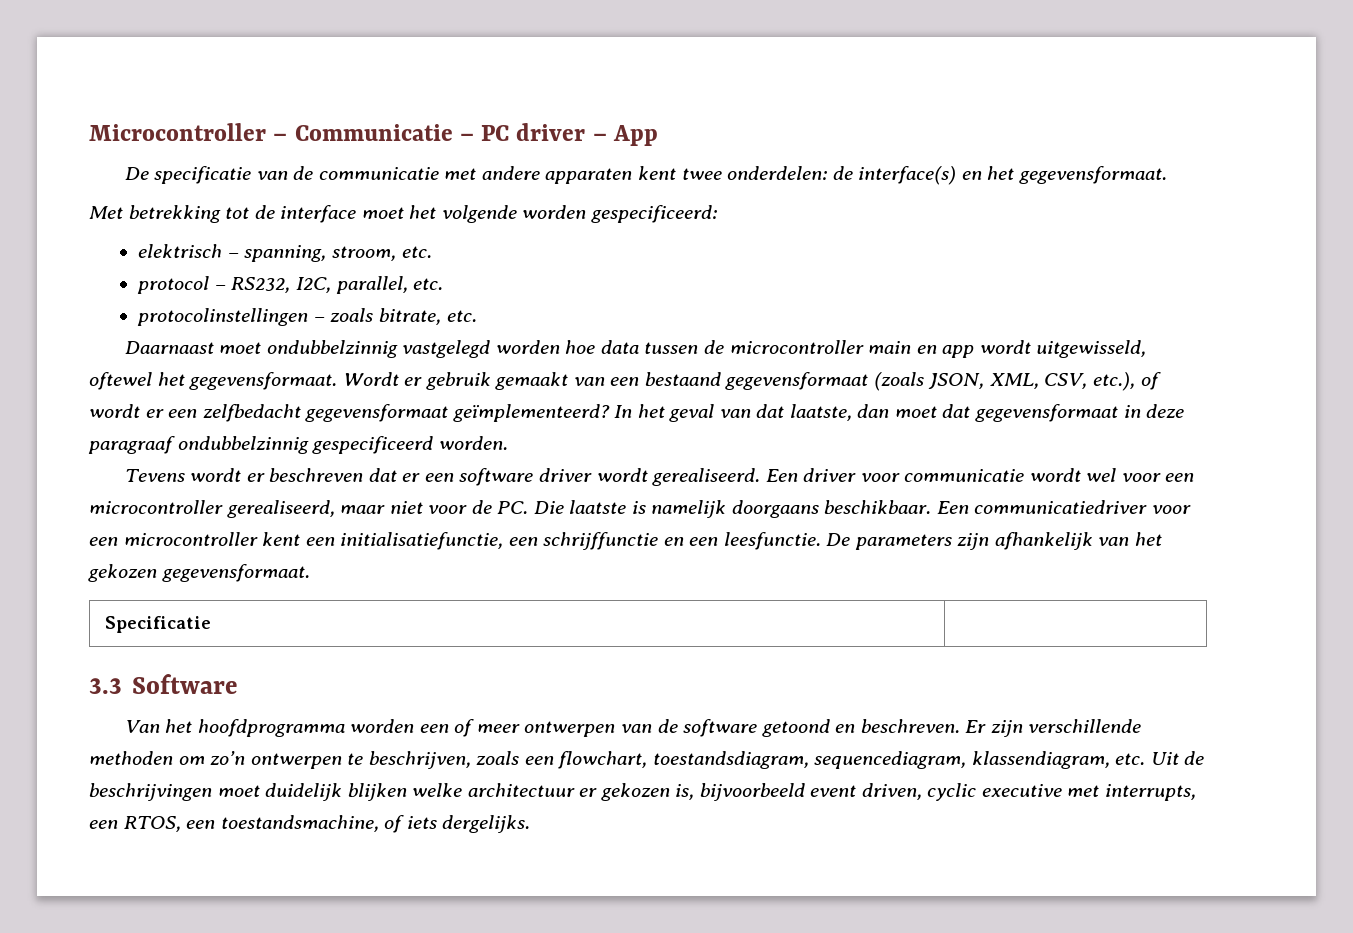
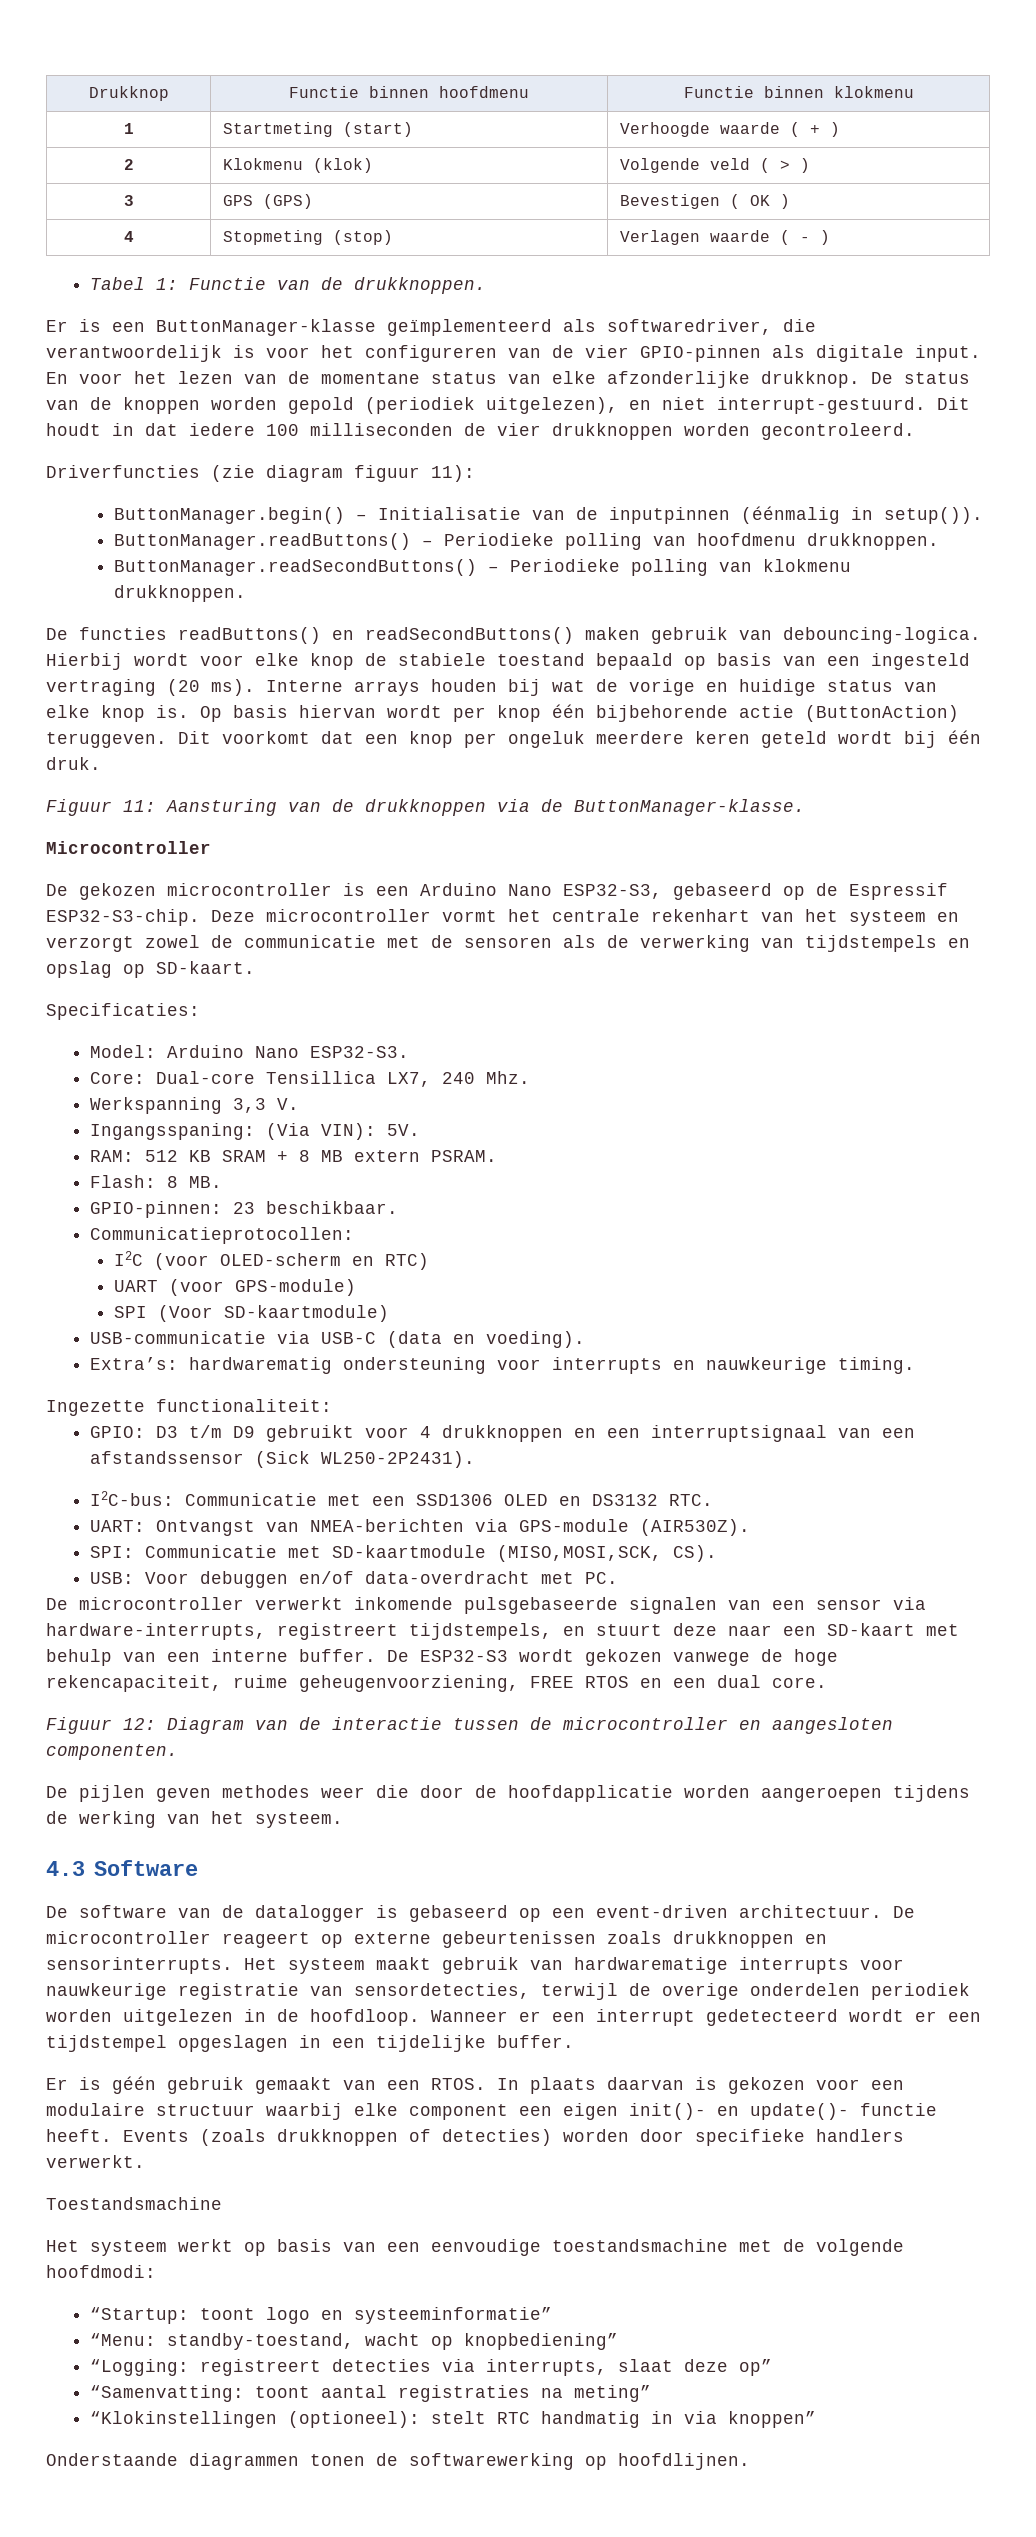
- Microcontroller – Communicatie – PC driver – App
- De specificatie van de communicatie met andere apparaten kent twee onderdelen: de interface(s) en het gegevensformaat.
- Met betrekking tot de interface moet het volgende worden gespecificeerd:
- elektrisch – spanning, stroom, etc.
- protocol – RS232, I2C, parallel, etc.
- protocolinstellingen – zoals bitrate, etc.
- Daarnaast moet ondubbelzinnig vastgelegd worden hoe data tussen de microcontroller main en app wordt uitgewisseld, oftewel het gegevensformaat. Wordt er gebruik gemaakt van een bestaand gegevensformaat (zoals JSON, XML, CSV, etc.), of wordt er een zelfbedacht gegevensformaat geïmplementeerd? In het geval van dat laatste, dan moet dat gegevensformaat in deze paragraaf ondubbelzinnig gespecificeerd worden.
- Tevens wordt er beschreven dat er een software driver wordt gerealiseerd. Een driver voor communicatie wordt wel voor een microcontroller gerealiseerd, maar niet voor de PC. Die laatste is namelijk doorgaans beschikbaar. Een communicatiedriver voor een microcontroller kent een initialisatiefunctie, een schrijffunctie en een leesfunctie. De parameters zijn afhankelijk van het gekozen gegevensformaat.
- Specificatie |
- 3.3 Software
- Van het hoofdprogramma worden een of meer ontwerpen van de software getoond en beschreven. Er zijn verschillende methoden om zo’n ontwerpen te beschrijven, zoals een flowchart, toestandsdiagram, sequencediagram, klassendiagram, etc. Uit de beschrijvingen moet duidelijk blijken welke architectuur er gekozen is, bijvoorbeeld event driven, cyclic executive met interrupts, een RTOS, een toestandsmachine, of iets dergelijks.
+ Drukknop | Functie binnen hoofdmenu | Functie binnen klokmenu
+ 1 | Startmeting (start) | Verhoogde waarde ( + )
+ 2 | Klokmenu (klok) | Volgende veld ( > )
+ 3 | GPS (GPS) | Bevestigen ( OK )
+ 4 | Stopmeting (stop) | Verlagen waarde ( - )
+ Tabel 1: Functie van de drukknoppen.
+ Er is een ButtonManager-klasse geïmplementeerd als softwaredriver, die verantwoordelijk is voor het configureren van de vier GPIO-pinnen als digitale input. En voor het lezen van de momentane status van elke afzonderlijke drukknop. De status van de knoppen worden gepold (periodiek uitgelezen), en niet interrupt-gestuurd. Dit houdt in dat iedere 100 milliseconden de vier drukknoppen worden gecontroleerd.
+ Driverfuncties (zie diagram figuur 11):
+ ButtonManager.begin() – Initialisatie van de inputpinnen (éénmalig in setup()).
+ ButtonManager.readButtons() – Periodieke polling van hoofdmenu drukknoppen.
+ ButtonManager.readSecondButtons() – Periodieke polling van klokmenu drukknoppen.
+ De functies readButtons() en readSecondButtons() maken gebruik van debouncing-logica. Hierbij wordt voor elke knop de stabiele toestand bepaald op basis van een ingesteld vertraging (20 ms). Interne arrays houden bij wat de vorige en huidige status van elke knop is. Op basis hiervan wordt per knop één bijbehorende actie (ButtonAction) teruggeven. Dit voorkomt dat een knop per ongeluk meerdere keren geteld wordt bij één druk.
+ Figuur 11: Aansturing van de drukknoppen via de ButtonManager-klasse.
+ Microcontroller
+ De gekozen microcontroller is een Arduino Nano ESP32-S3, gebaseerd op de Espressif ESP32-S3-chip. Deze microcontroller vormt het centrale rekenhart van het systeem en verzorgt zowel de communicatie met de sensoren als de verwerking van tijdstempels en opslag op SD-kaart.
+ Specificaties:
+ Model: Arduino Nano ESP32-S3.
+ Core: Dual-core Tensillica LX7, 240 Mhz.
+ Werkspanning 3,3 V.
+ Ingangsspaning: (Via VIN): 5V.
+ RAM: 512 KB SRAM + 8 MB extern PSRAM.
+ Flash: 8 MB.
+ GPIO-pinnen: 23 beschikbaar.
+ Communicatieprotocollen:
+ I2C (voor OLED-scherm en RTC)
+ UART (voor GPS-module)
+ SPI (Voor SD-kaartmodule)
+ USB-communicatie via USB-C (data en voeding).
+ Extra’s: hardwarematig ondersteuning voor interrupts en nauwkeurige timing.
+ Ingezette functionaliteit:
+ GPIO: D3 t/m D9 gebruikt voor 4 drukknoppen en een interruptsignaal van een afstandssensor (Sick WL250-2P2431).
+ I2C-bus: Communicatie met een SSD1306 OLED en DS3132 RTC.
+ UART: Ontvangst van NMEA-berichten via GPS-module (AIR530Z).
+ SPI: Communicatie met SD-kaartmodule (MISO,MOSI,SCK, CS).
+ USB: Voor debuggen en/of data-overdracht met PC.
+ De microcontroller verwerkt inkomende pulsgebaseerde signalen van een sensor via hardware-interrupts, registreert tijdstempels, en stuurt deze naar een SD-kaart met behulp van een interne buffer. De ESP32-S3 wordt gekozen vanwege de hoge rekencapaciteit, ruime geheugenvoorziening, FREE RTOS en een dual core.
+ Figuur 12: Diagram van de interactie tussen de microcontroller en aangesloten componenten.
+ De pijlen geven methodes weer die door de hoofdapplicatie worden aangeroepen tijdens de werking van het systeem.
+ 4.3 Software
+ De software van de datalogger is gebaseerd op een event-driven architectuur. De microcontroller reageert op externe gebeurtenissen zoals drukknoppen en sensorinterrupts. Het systeem maakt gebruik van hardwarematige interrupts voor nauwkeurige registratie van sensordetecties, terwijl de overige onderdelen periodiek worden uitgelezen in de hoofdloop. Wanneer er een interrupt gedetecteerd wordt er een tijdstempel opgeslagen in een tijdelijke buffer.
+ Er is géén gebruik gemaakt van een RTOS. In plaats daarvan is gekozen voor een modulaire structuur waarbij elke component een eigen init()- en update()- functie heeft. Events (zoals drukknoppen of detecties) worden door specifieke handlers verwerkt.
+ Toestandsmachine
+ Het systeem werkt op basis van een eenvoudige toestandsmachine met de volgende hoofdmodi:
+ “Startup: toont logo en systeeminformatie”
+ “Menu: standby-toestand, wacht op knopbediening”
+ “Logging: registreert detecties via interrupts, slaat deze op”
+ “Samenvatting: toont aantal registraties na meting”
+ “Klokinstellingen (optioneel): stelt RTC handmatig in via knoppen”
+ Onderstaande diagrammen tonen de softwarewerking op hoofdlijnen.

